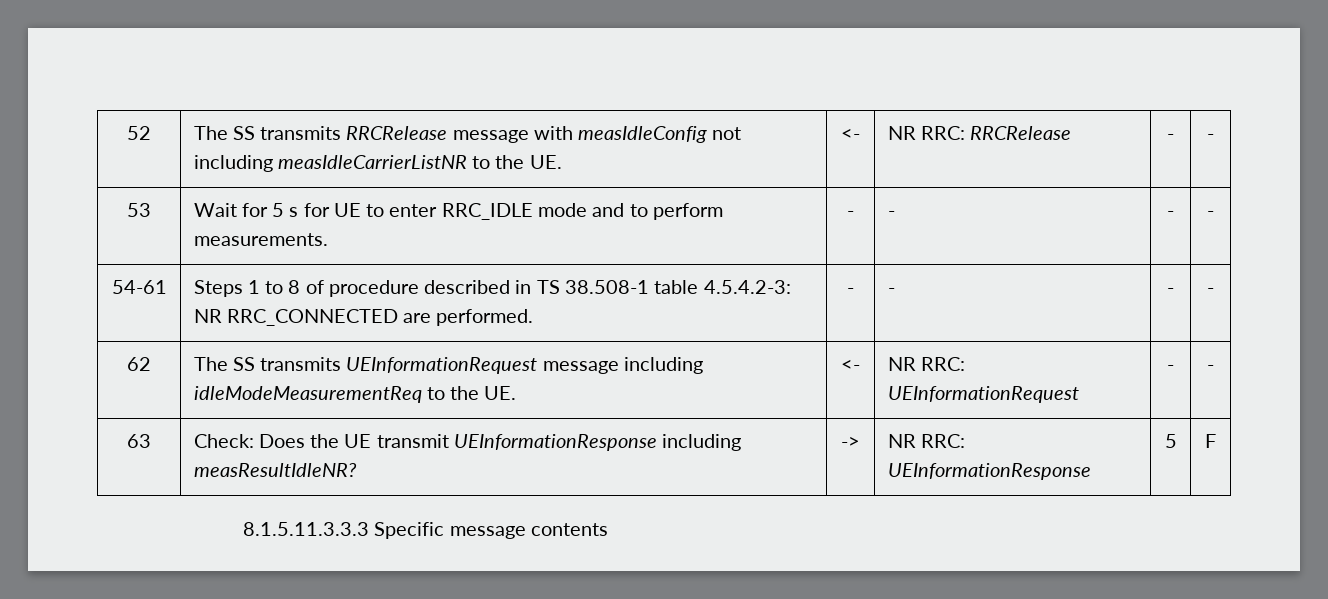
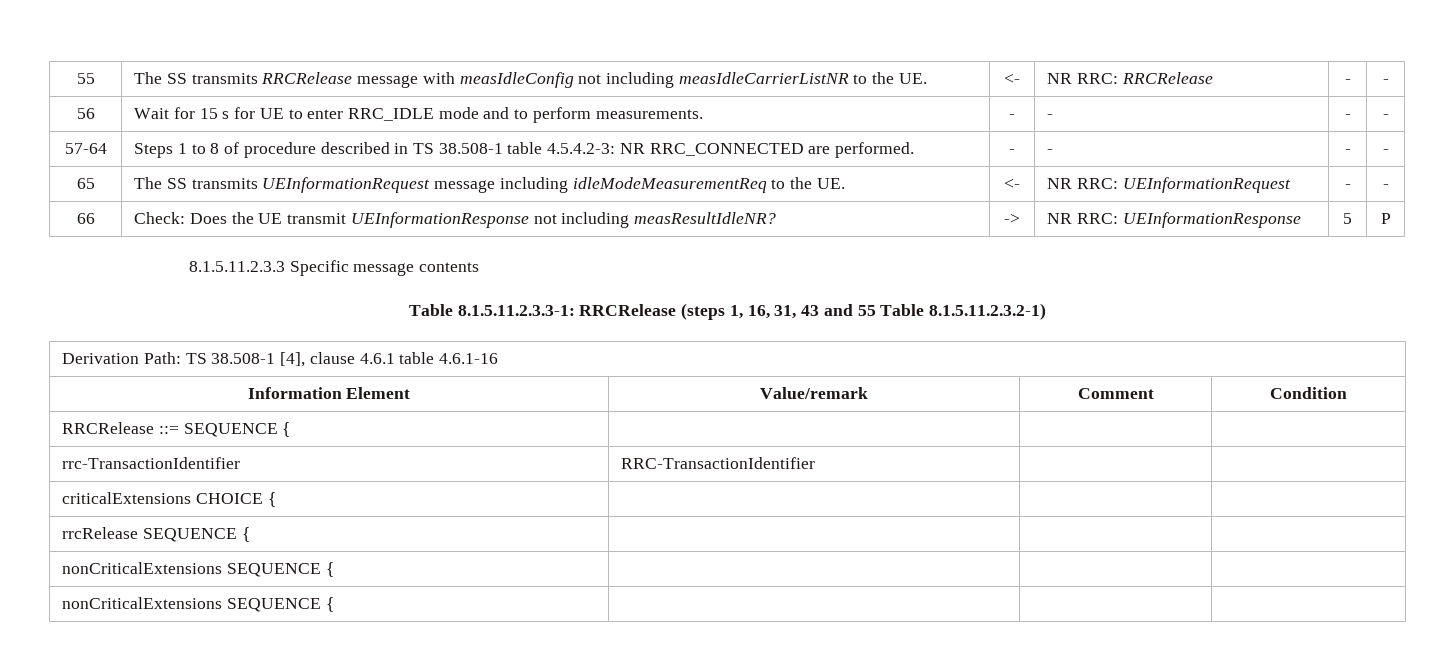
- 52 | The SS transmits RRCRelease message with measIdleConfig not including measIdleCarrierListNR to the UE. | <- | NR RRC: RRCRelease | - | -
+ 55 | The SS transmits RRCRelease message with measIdleConfig not including measIdleCarrierListNR to the UE. | <- | NR RRC: RRCRelease | - | -
- 53 | Wait for 5 s for UE to enter RRC_IDLE mode and to perform measurements. | - | - | - | -
+ 56 | Wait for 15 s for UE to enter RRC_IDLE mode and to perform measurements. | - | - | - | -
- 54-61 | Steps 1 to 8 of procedure described in TS 38.508-1 table 4.5.4.2-3: NR RRC_CONNECTED are performed. | - | - | - | -
+ 57-64 | Steps 1 to 8 of procedure described in TS 38.508-1 table 4.5.4.2-3: NR RRC_CONNECTED are performed. | - | - | - | -
- 62 | The SS transmits UEInformationRequest message including idleModeMeasurementReq to the UE. | <- | NR RRC: UEInformationRequest | - | -
+ 65 | The SS transmits UEInformationRequest message including idleModeMeasurementReq to the UE. | <- | NR RRC: UEInformationRequest | - | -
- 63 | Check: Does the UE transmit UEInformationResponse including measResultIdleNR? | -> | NR RRC: UEInformationResponse | 5 | F
- 8.1.5.11.3.3.3 Specific message contents
+ 66 | Check: Does the UE transmit UEInformationResponse not including measResultIdleNR? | -> | NR RRC: UEInformationResponse | 5 | P
+ 8.1.5.11.2.3.3 Specific message contents
+ Table 8.1.5.11.2.3.3-1: RRCRelease (steps 1, 16, 31, 43 and 55 Table 8.1.5.11.2.3.2-1)
+ Derivation Path: TS 38.508-1 [4], clause 4.6.1 table 4.6.1-16
+ Information Element | Value/remark | Comment | Condition
+ RRCRelease ::= SEQUENCE { | | |
+ rrc-TransactionIdentifier | RRC-TransactionIdentifier | |
+ criticalExtensions CHOICE { | | |
+ rrcRelease SEQUENCE { | | |
+ nonCriticalExtensions SEQUENCE { | | |
+ nonCriticalExtensions SEQUENCE { | | |

